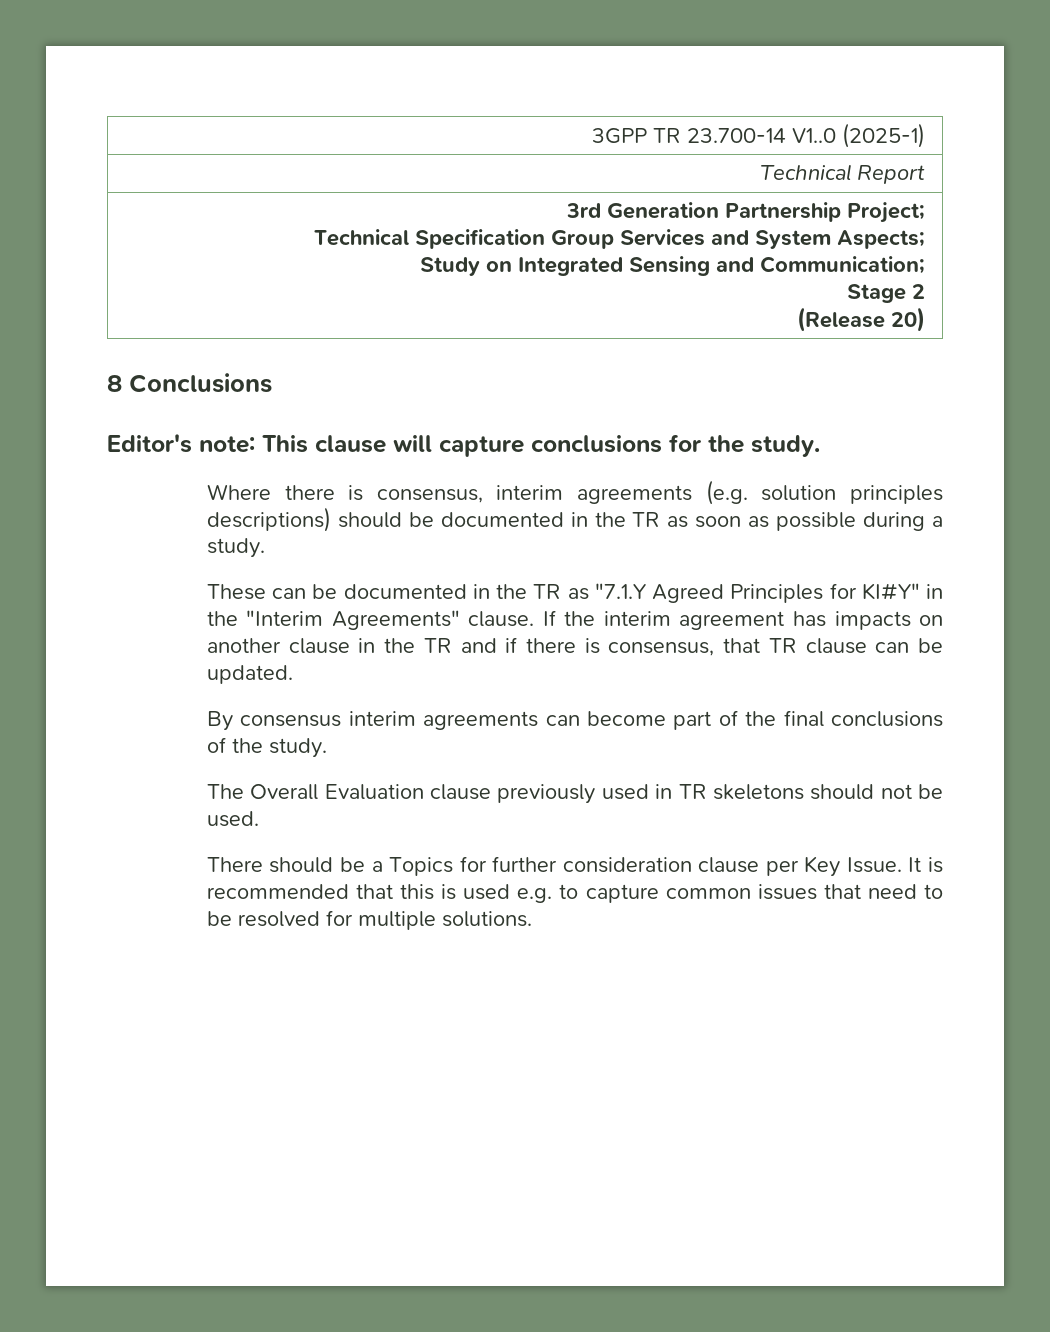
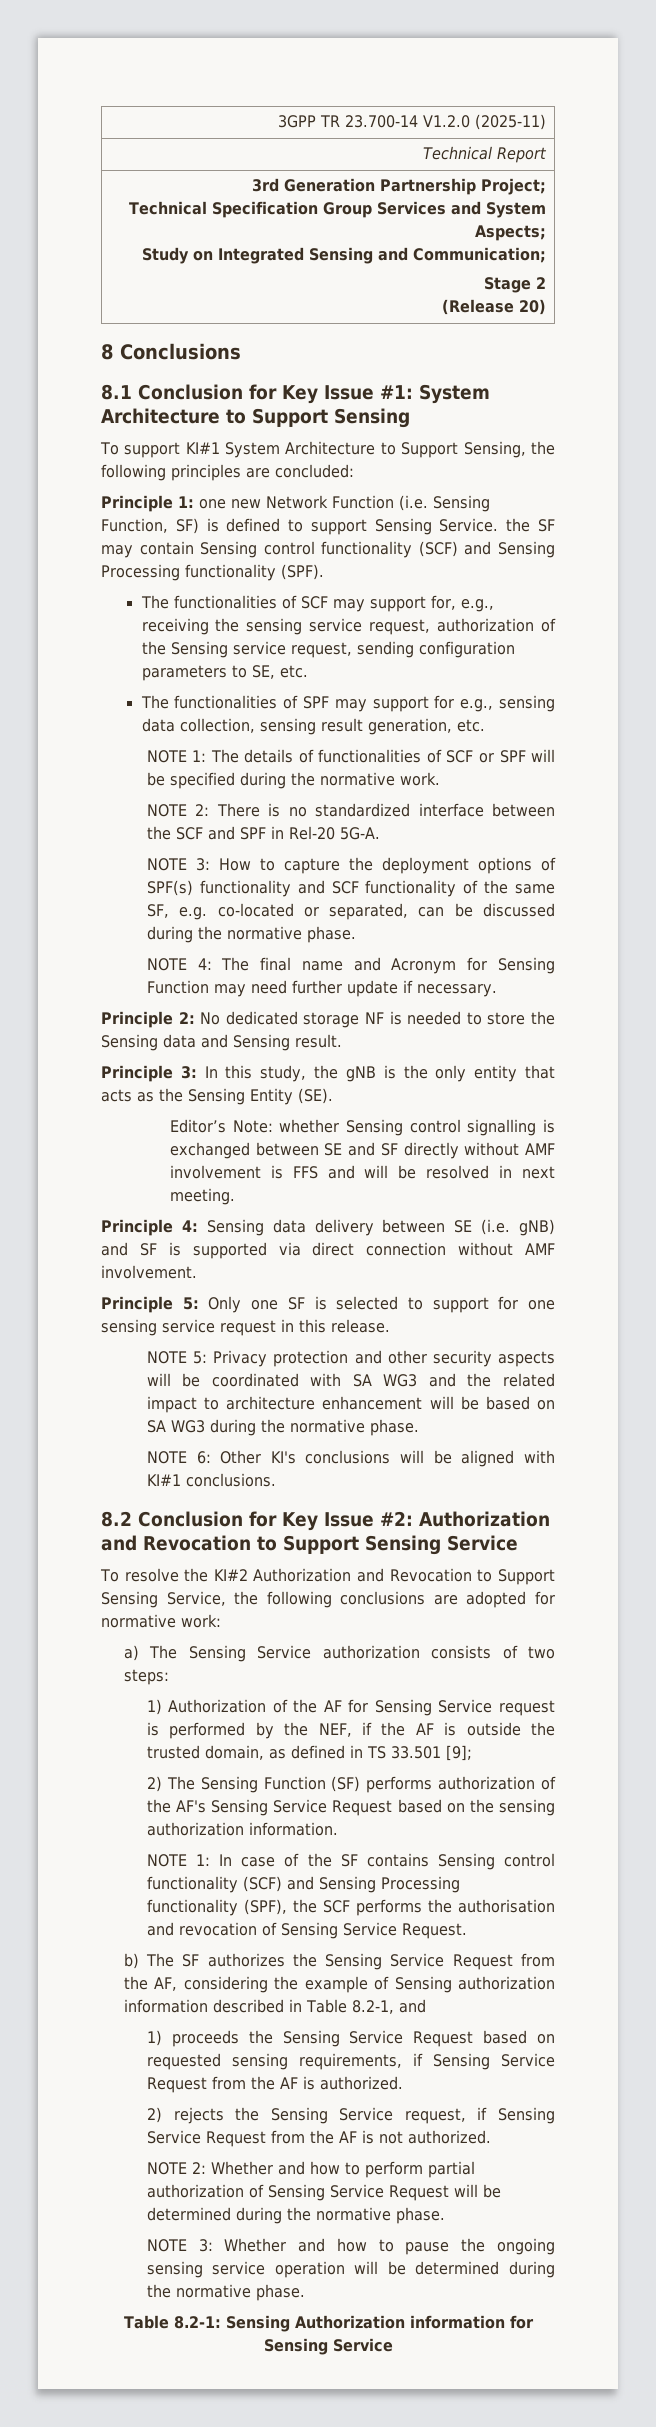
- 3GPP TR 23.700-14 V1..0 (2025-1)
+ 3GPP TR 23.700-14 V1.2.0 (2025-11)
- Editor's note: This clause will capture conclusions for the study.
- Where there is consensus, interim agreements (e.g. solution principles descriptions) should be documented in the TR as soon as possible during a study.
- These can be documented in the TR as "7.1.Y Agreed Principles for KI#Y" in the "Interim Agreements" clause. If the interim agreement has impacts on another clause in the TR and if there is consensus, that TR clause can be updated.
- By consensus interim agreements can become part of the final conclusions of the study.
- The Overall Evaluation clause previously used in TR skeletons should not be used.
- There should be a Topics for further consideration clause per Key Issue. It is recommended that this is used e.g. to capture common issues that need to be resolved for multiple solutions.
+ 8.1 Conclusion for Key Issue #1: System Architecture to Support Sensing
+ To support KI#1 System Architecture to Support Sensing, the following principles are concluded:
+ Principle 1: one new Network Function (i.e. Sensing Function, SF) is defined to support Sensing Service. the SF may contain Sensing control functionality (SCF) and Sensing Processing functionality (SPF).
+ The functionalities of SCF may support for, e.g., receiving the sensing service request, authorization of the Sensing service request, sending configuration parameters to SE, etc.
+ The functionalities of SPF may support for e.g., sensing data collection, sensing result generation, etc.
+ NOTE 1: The details of functionalities of SCF or SPF will be specified during the normative work.
+ NOTE 2: There is no standardized interface between the SCF and SPF in Rel-20 5G-A.
+ NOTE 3: How to capture the deployment options of SPF(s) functionality and SCF functionality of the same SF, e.g. co-located or separated, can be discussed during the normative phase.
+ NOTE 4: The final name and Acronym for Sensing Function may need further update if necessary.
+ Principle 2: No dedicated storage NF is needed to store the Sensing data and Sensing result.
+ Principle 3: In this study, the gNB is the only entity that acts as the Sensing Entity (SE).
+ Editor’s Note: whether Sensing control signalling is exchanged between SE and SF directly without AMF involvement is FFS and will be resolved in next meeting.
+ Principle 4: Sensing data delivery between SE (i.e. gNB) and SF is supported via direct connection without AMF involvement.
+ Principle 5: Only one SF is selected to support for one sensing service request in this release.
+ NOTE 5: Privacy protection and other security aspects will be coordinated with SA WG3 and the related impact to architecture enhancement will be based on SA WG3 during the normative phase.
+ NOTE 6: Other KI's conclusions will be aligned with KI#1 conclusions.
+ 8.2 Conclusion for Key Issue #2: Authorization and Revocation to Support Sensing Service
+ To resolve the KI#2 Authorization and Revocation to Support Sensing Service, the following conclusions are adopted for normative work:
+ a) The Sensing Service authorization consists of two steps:
+ 1) Authorization of the AF for Sensing Service request is performed by the NEF, if the AF is outside the trusted domain, as defined in TS 33.501 [9];
+ 2) The Sensing Function (SF) performs authorization of the AF's Sensing Service Request based on the sensing authorization information.
+ NOTE 1: In case of the SF contains Sensing control functionality (SCF) and Sensing Processing functionality (SPF), the SCF performs the authorisation and revocation of Sensing Service Request.
+ b) The SF authorizes the Sensing Service Request from the AF, considering the example of Sensing authorization information described in Table 8.2-1, and
+ 1) proceeds the Sensing Service Request based on requested sensing requirements, if Sensing Service Request from the AF is authorized.
+ 2) rejects the Sensing Service request, if Sensing Service Request from the AF is not authorized.
+ NOTE 2: Whether and how to perform partial authorization of Sensing Service Request will be determined during the normative phase.
+ NOTE 3: Whether and how to pause the ongoing sensing service operation will be determined during the normative phase.
+ Table 8.2-1: Sensing Authorization information for Sensing Service

